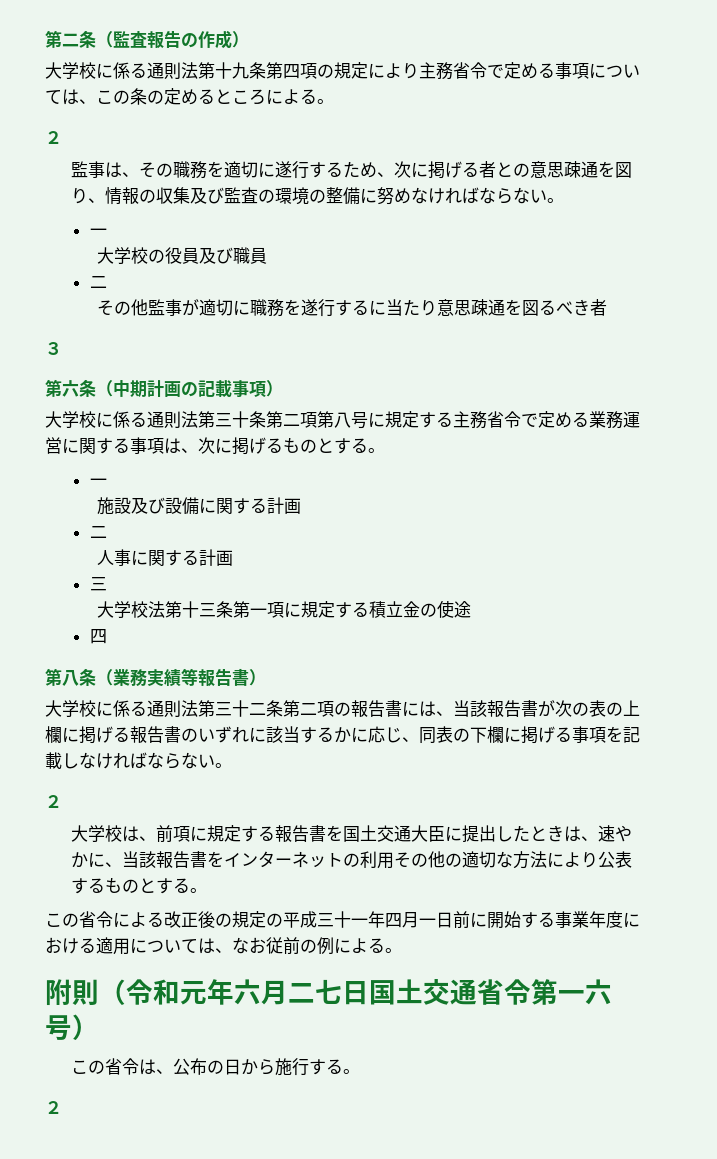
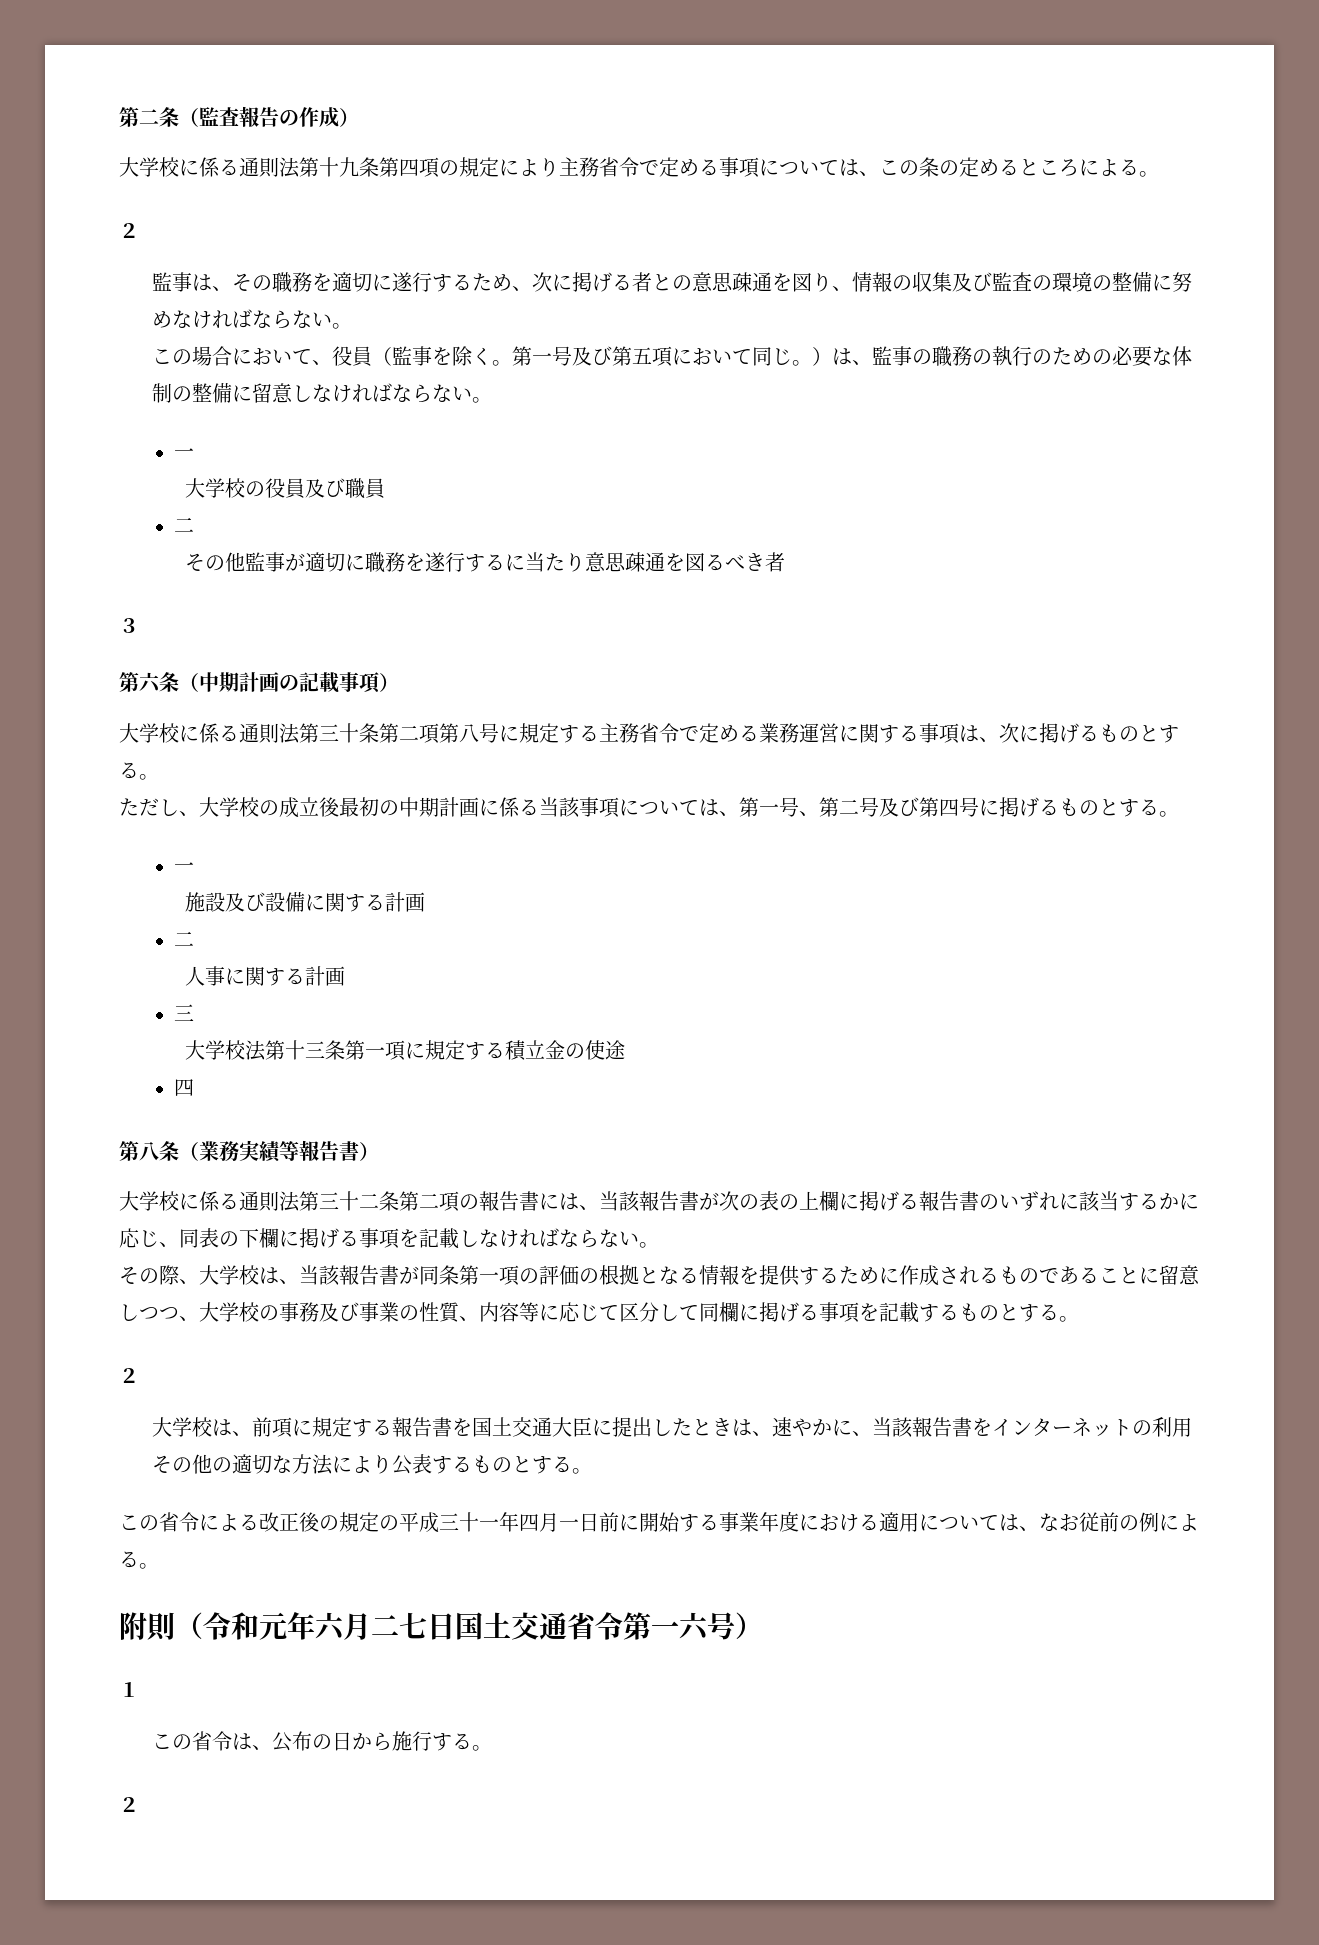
+ この場合において、役員（監事を除く。第一号及び第五項において同じ。）は、監事の職務の執行のための必要な体制の整備に留意しなければならない。
+ ただし、大学校の成立後最初の中期計画に係る当該事項については、第一号、第二号及び第四号に掲げるものとする。
+ その際、大学校は、当該報告書が同条第一項の評価の根拠となる情報を提供するために作成されるものであることに留意しつつ、大学校の事務及び事業の性質、内容等に応じて区分して同欄に掲げる事項を記載するものとする。
+ １

